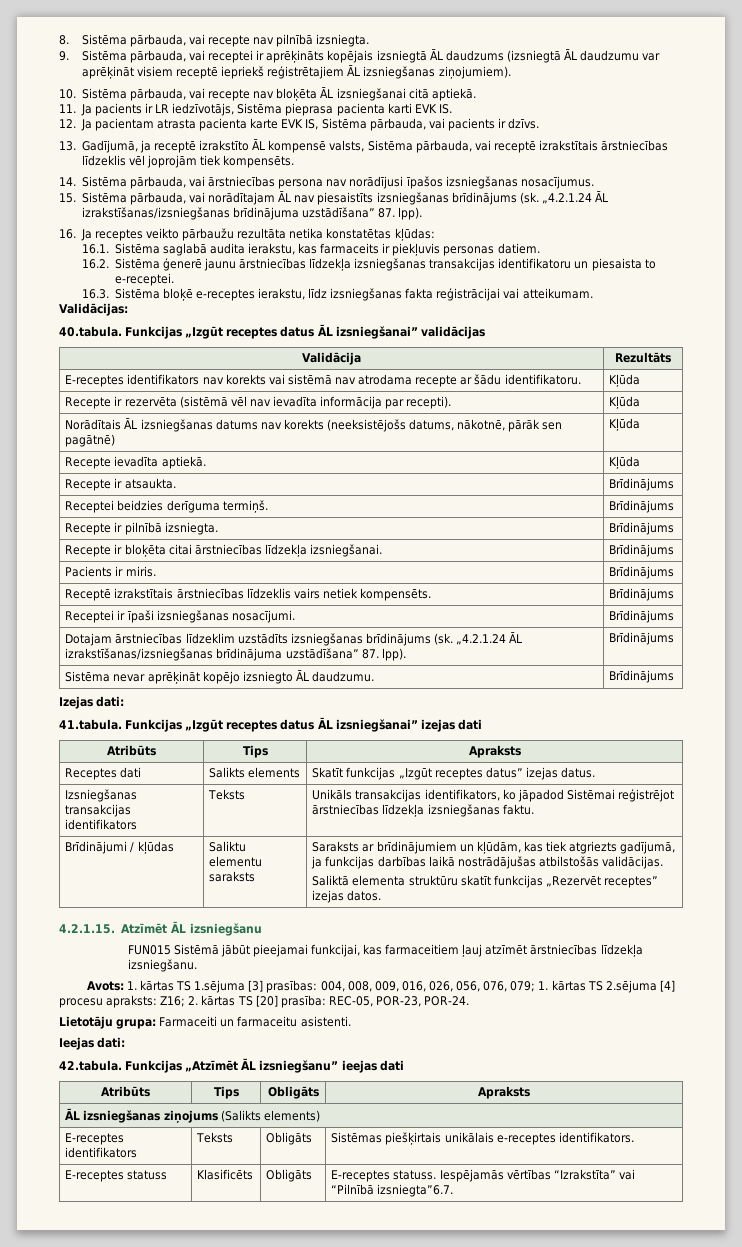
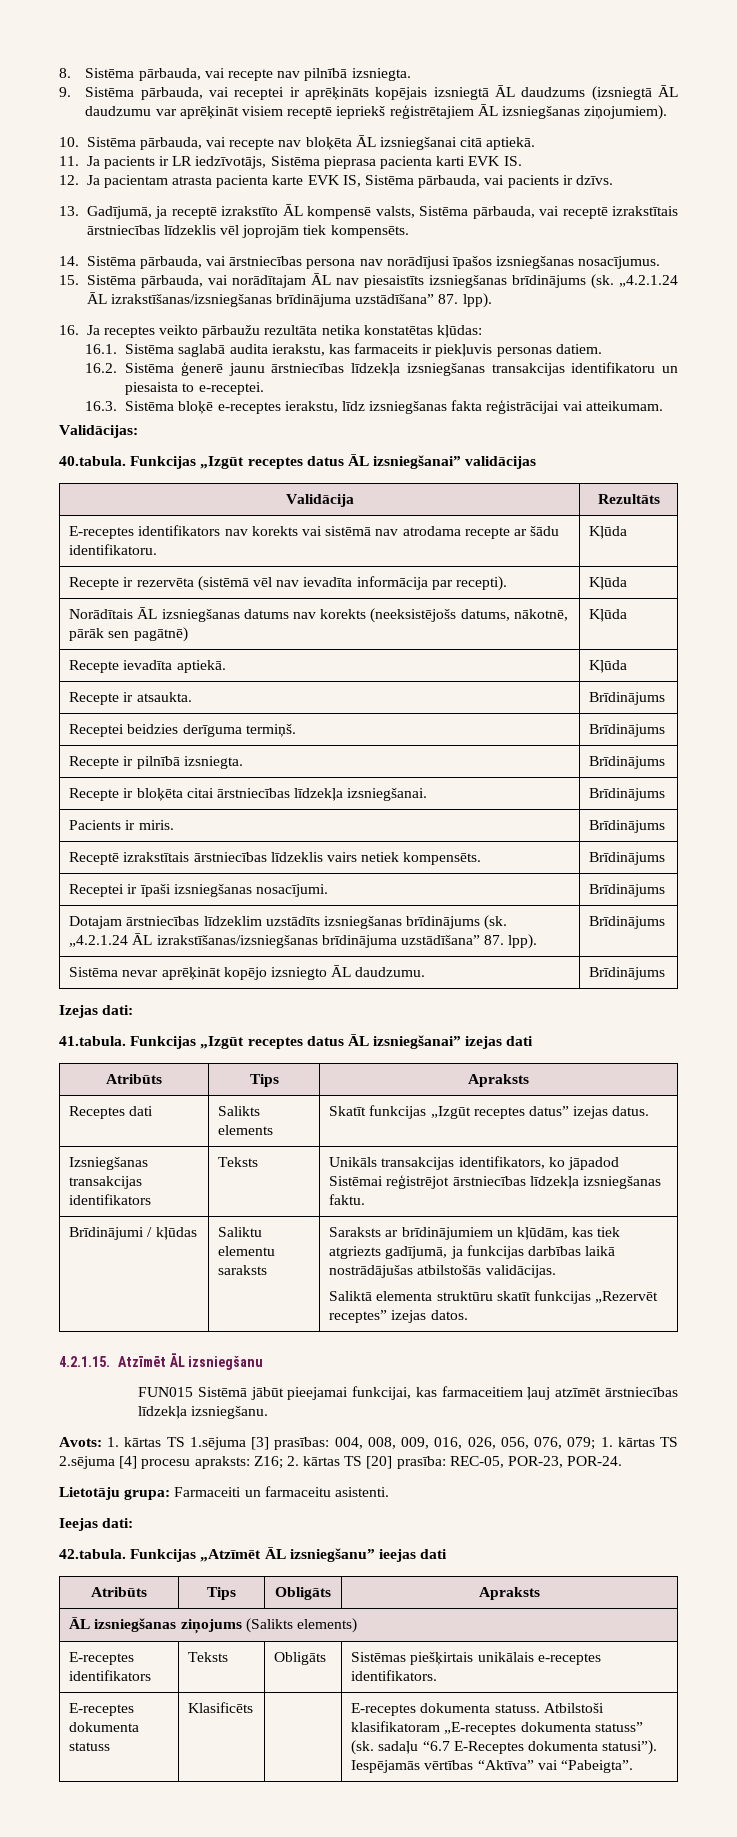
- E-receptes statuss | Klasificēts | Obligāts | E-receptes statuss. Iespējamās vērtības “Izrakstīta” vai “Pilnībā izsniegta”6.7.
+ E-receptes dokumenta statuss | Klasificēts | | E-receptes dokumenta statuss. Atbilstoši klasifikatoram „E-receptes dokumenta statuss” (sk. sadaļu “6.7 E-Receptes dokumenta statusi”). Iespējamās vērtības “Aktīva” vai “Pabeigta”.

